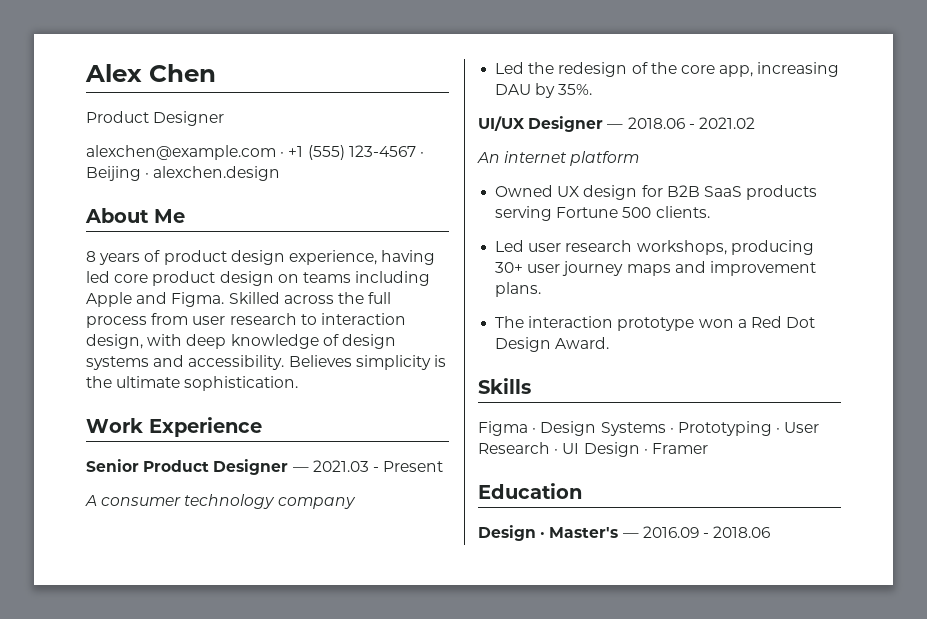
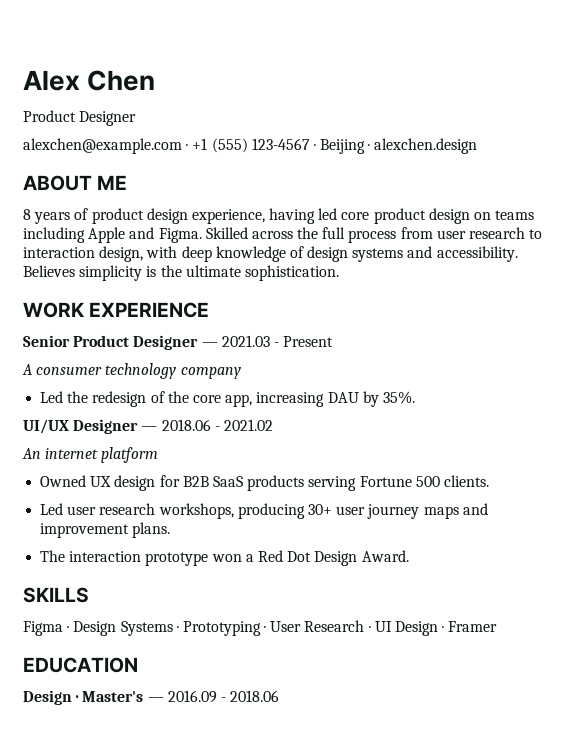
- About Me
+ ABOUT ME
- Work Experience
+ WORK EXPERIENCE
- Skills
+ SKILLS
- Education
+ EDUCATION

